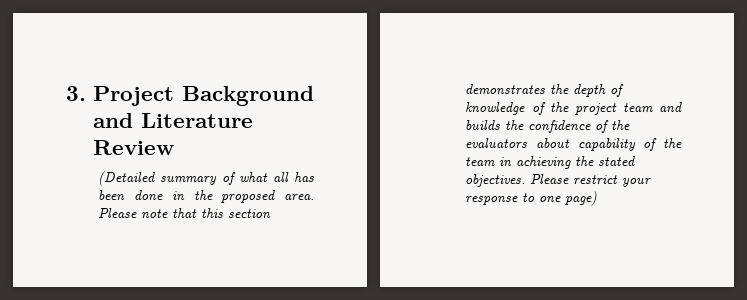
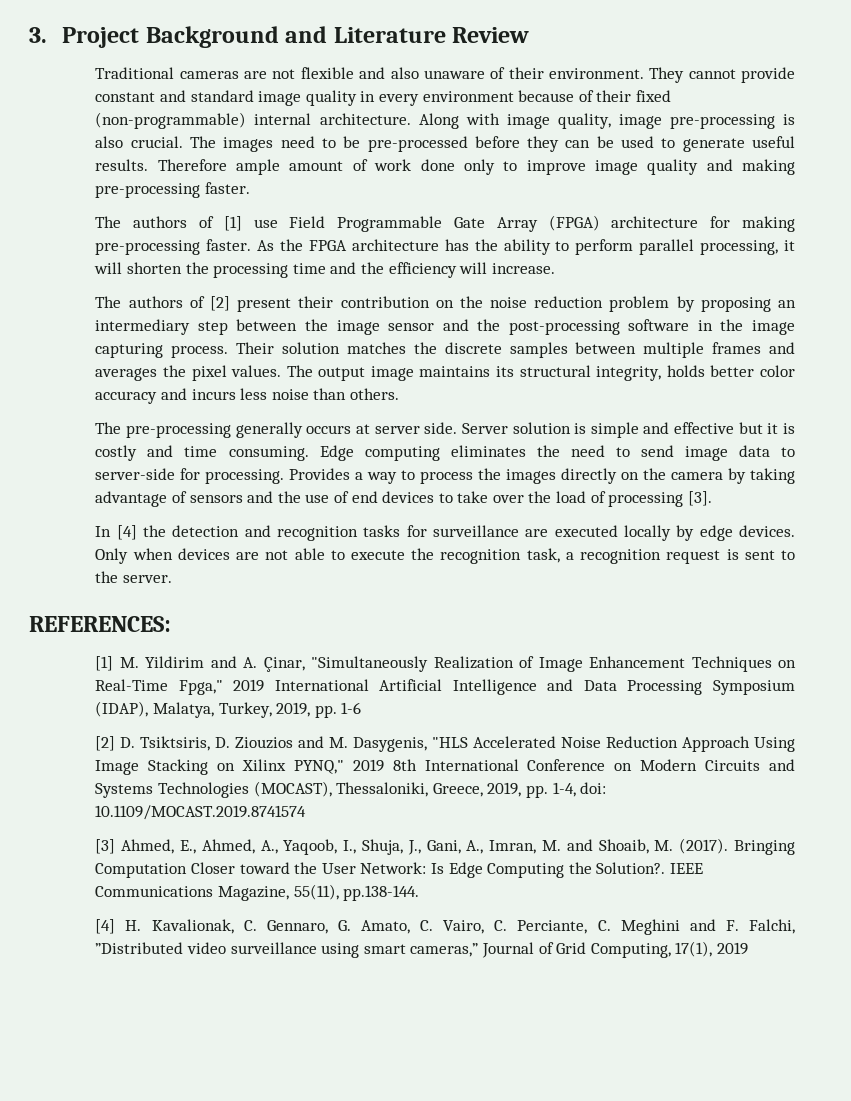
- (Detailed summary of what all has been done in the proposed area. Please note that this section demonstrates the depth of knowledge of the project team and builds the confidence of the evaluators about capability of the team in achieving the stated objectives. Please restrict your response to one page)
+ Traditional cameras are not flexible and also unaware of their environment. They cannot provide constant and standard image quality in every environment because of their fixed (non-programmable) internal architecture. Along with image quality, image pre-processing is also crucial. The images need to be pre-processed before they can be used to generate useful results. Therefore ample amount of work done only to improve image quality and making pre-processing faster.
+ The authors of [1] use Field Programmable Gate Array (FPGA) architecture for making pre-processing faster. As the FPGA architecture has the ability to perform parallel processing, it will shorten the processing time and the efficiency will increase.
+ The authors of [2] present their contribution on the noise reduction problem by proposing an intermediary step between the image sensor and the post-processing software in the image capturing process. Their solution matches the discrete samples between multiple frames and averages the pixel values. The output image maintains its structural integrity, holds better color accuracy and incurs less noise than others.
+ The pre-processing generally occurs at server side. Server solution is simple and effective but it is costly and time consuming. Edge computing eliminates the need to send image data to server-side for processing. Provides a way to process the images directly on the camera by taking advantage of sensors and the use of end devices to take over the load of processing [3].
+ In [4] the detection and recognition tasks for surveillance are executed locally by edge devices. Only when devices are not able to execute the recognition task, a recognition request is sent to the server.
+ REFERENCES:
+ [1] M. Yildirim and A. Çinar, "Simultaneously Realization of Image Enhancement Techniques on Real-Time Fpga," 2019 International Artificial Intelligence and Data Processing Symposium (IDAP), Malatya, Turkey, 2019, pp. 1-6
+ [2] D. Tsiktsiris, D. Ziouzios and M. Dasygenis, "HLS Accelerated Noise Reduction Approach Using Image Stacking on Xilinx PYNQ," 2019 8th International Conference on Modern Circuits and Systems Technologies (MOCAST), Thessaloniki, Greece, 2019, pp. 1-4, doi: 10.1109/MOCAST.2019.8741574
+ [3] Ahmed, E., Ahmed, A., Yaqoob, I., Shuja, J., Gani, A., Imran, M. and Shoaib, M. (2017). Bringing Computation Closer toward the User Network: Is Edge Computing the Solution?. IEEE Communications Magazine, 55(11), pp.138-144.
+ [4] H. Kavalionak, C. Gennaro, G. Amato, C. Vairo, C. Perciante, C. Meghini and F. Falchi, ”Distributed video surveillance using smart cameras,” Journal of Grid Computing, 17(1), 2019

